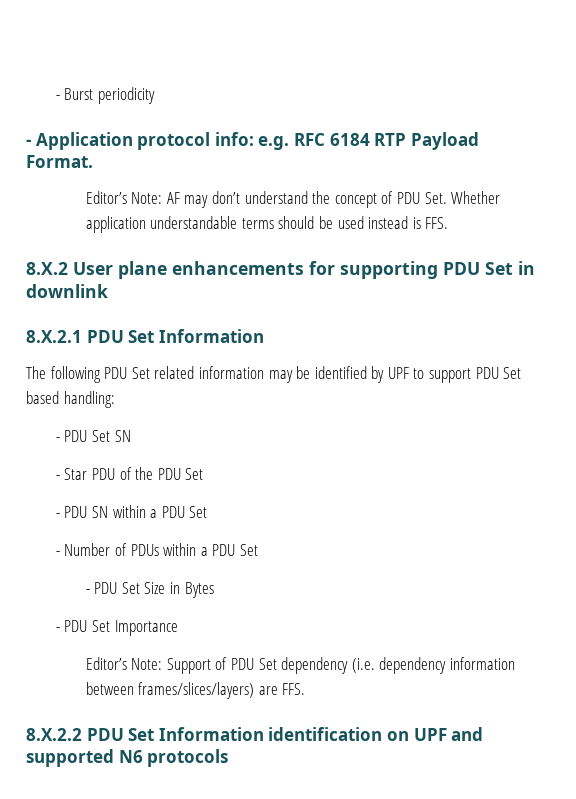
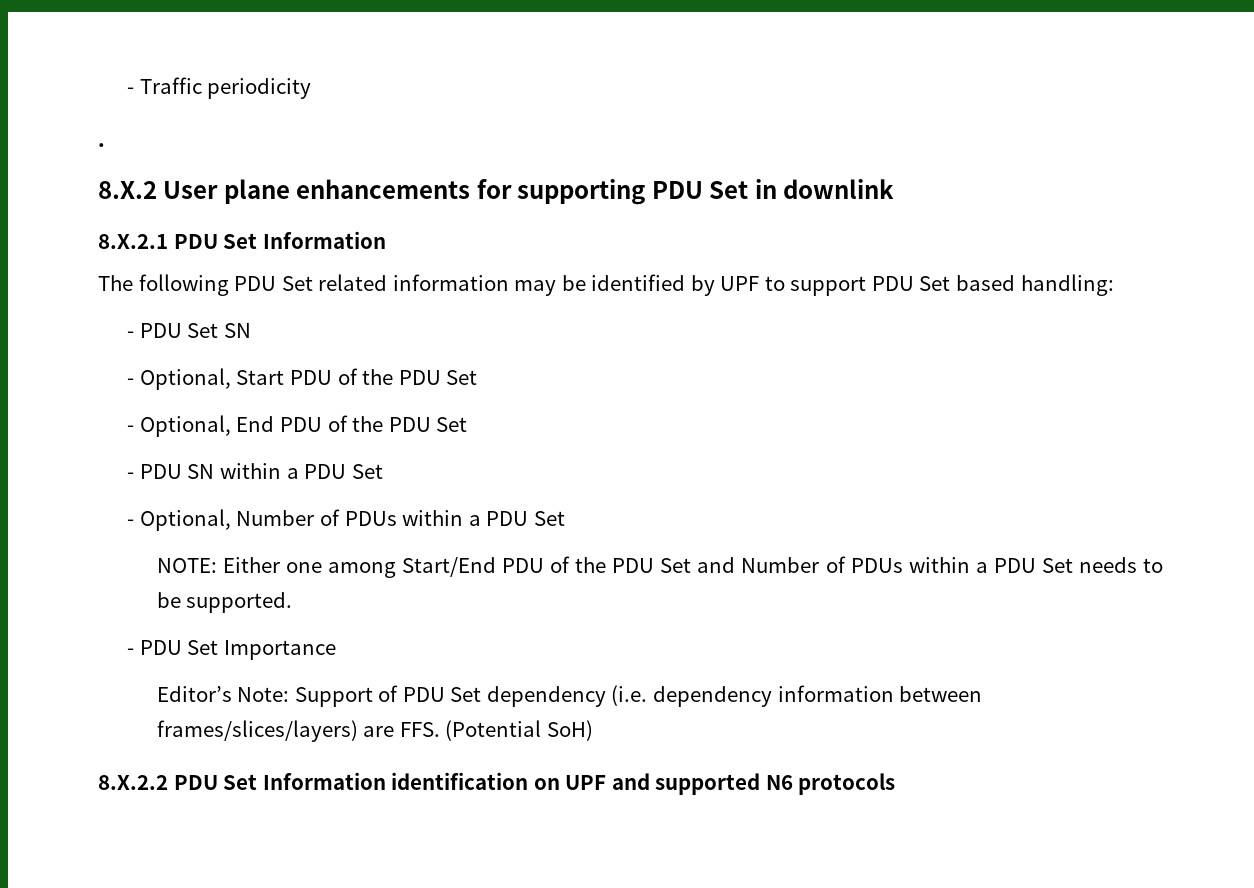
- - Burst periodicity
+ - Traffic periodicity
- - Application protocol info: e.g. RFC 6184 RTP Payload Format.
- Editor’s Note: AF may don’t understand the concept of PDU Set. Whether application understandable terms should be used instead is FFS.
+ .
- - Star PDU of the PDU Set
+ - Optional, Start PDU of the PDU Set
+ - Optional, End PDU of the PDU Set
- - Number of PDUs within a PDU Set
+ - Optional, Number of PDUs within a PDU Set
- - PDU Set Size in Bytes
+ NOTE: Either one among Start/End PDU of the PDU Set and Number of PDUs within a PDU Set needs to be supported.
- Editor’s Note: Support of PDU Set dependency (i.e. dependency information between frames/slices/layers) are FFS.
+ Editor’s Note: Support of PDU Set dependency (i.e. dependency information between frames/slices/layers) are FFS. (Potential SoH)

